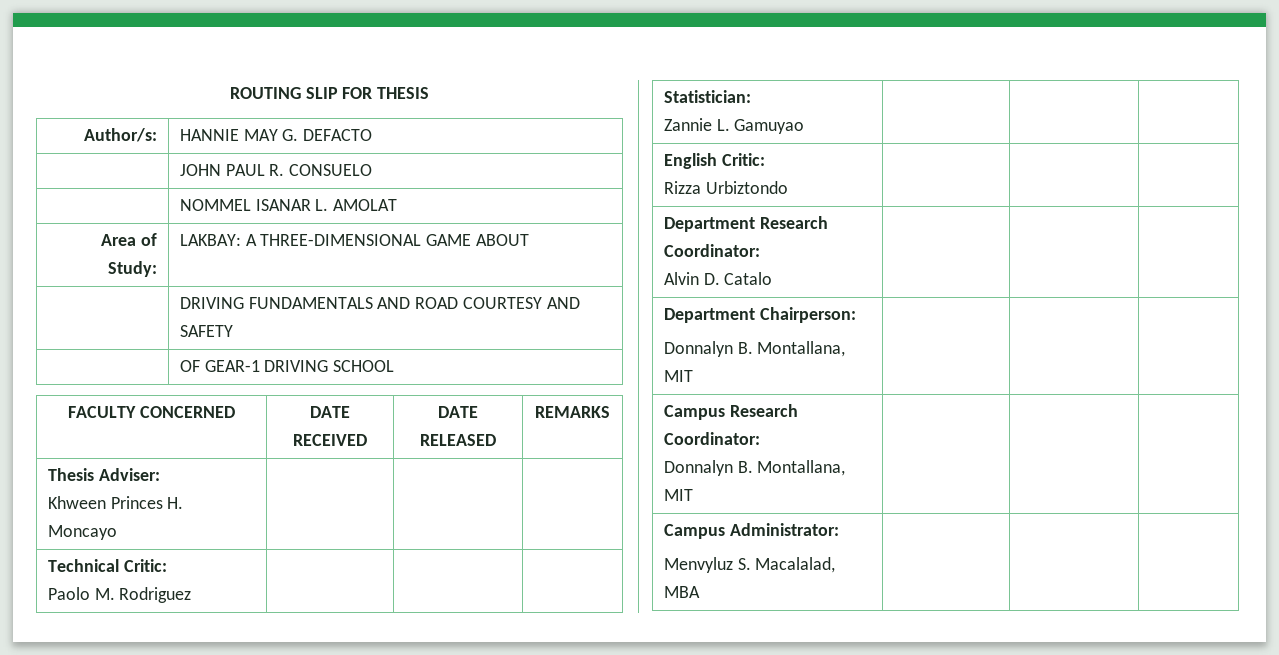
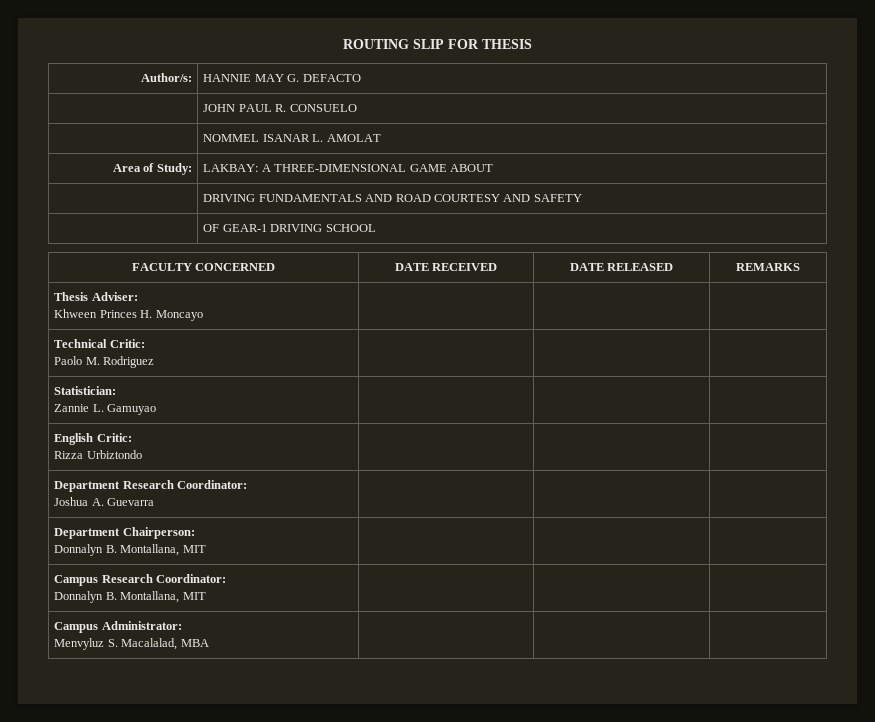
  Department Research Coordinator:
- Alvin D. Catalo | | |
+ Joshua A. Guevarra | | |

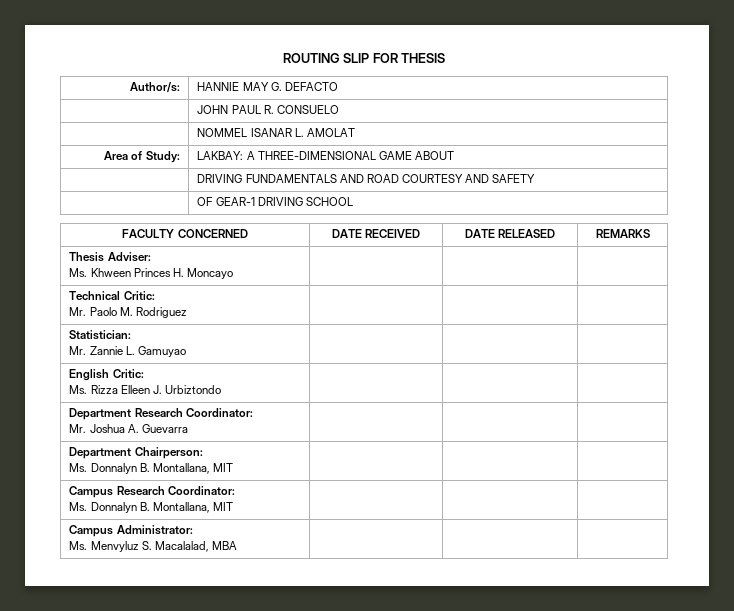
  Thesis Adviser:
- Khween Princes H. Moncayo | | |
+ Ms. Khween Princes H. Moncayo | | |
  Technical Critic:
- Paolo M. Rodriguez | | |
+ Mr. Paolo M. Rodriguez | | |
  Statistician:
- Zannie L. Gamuyao | | |
+ Mr. Zannie L. Gamuyao | | |
  English Critic:
- Rizza Urbiztondo | | |
+ Ms. Rizza Elleen J. Urbiztondo | | |
  Department Research Coordinator:
- Joshua A. Guevarra | | |
+ Mr. Joshua A. Guevarra | | |
  Department Chairperson:
- Donnalyn B. Montallana, MIT | | |
+ Ms. Donnalyn B. Montallana, MIT | | |
  Campus Research Coordinator:
- Donnalyn B. Montallana, MIT | | |
+ Ms. Donnalyn B. Montallana, MIT | | |
  Campus Administrator:
- Menvyluz S. Macalalad, MBA | | |
+ Ms. Menvyluz S. Macalalad, MBA | | |

